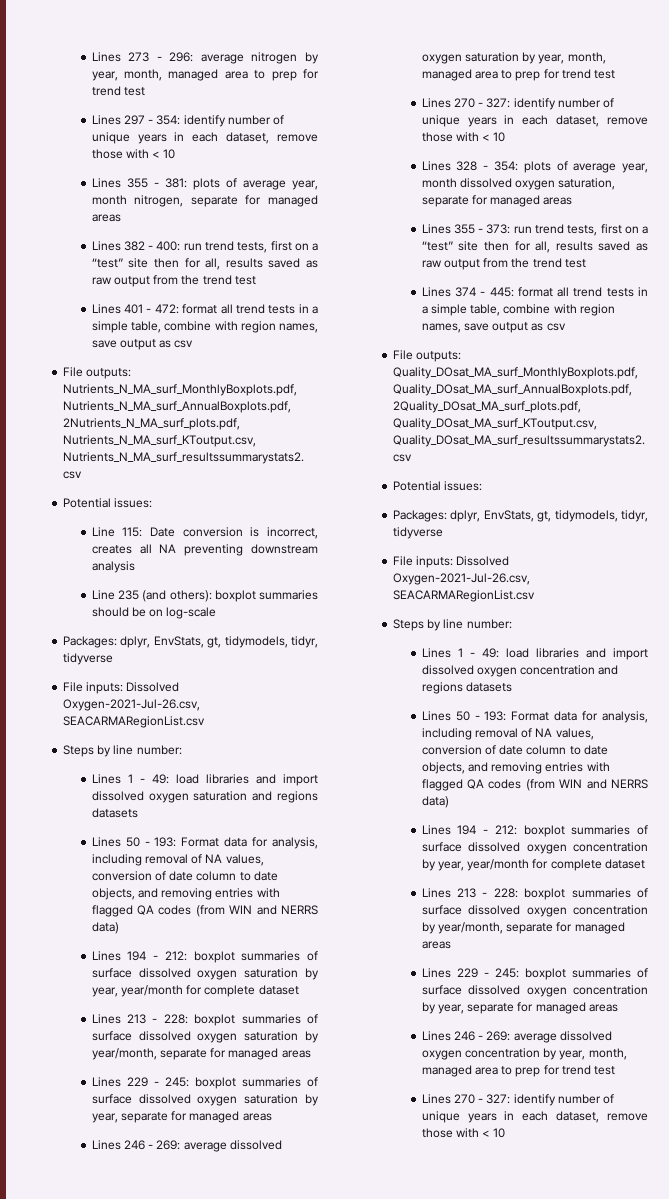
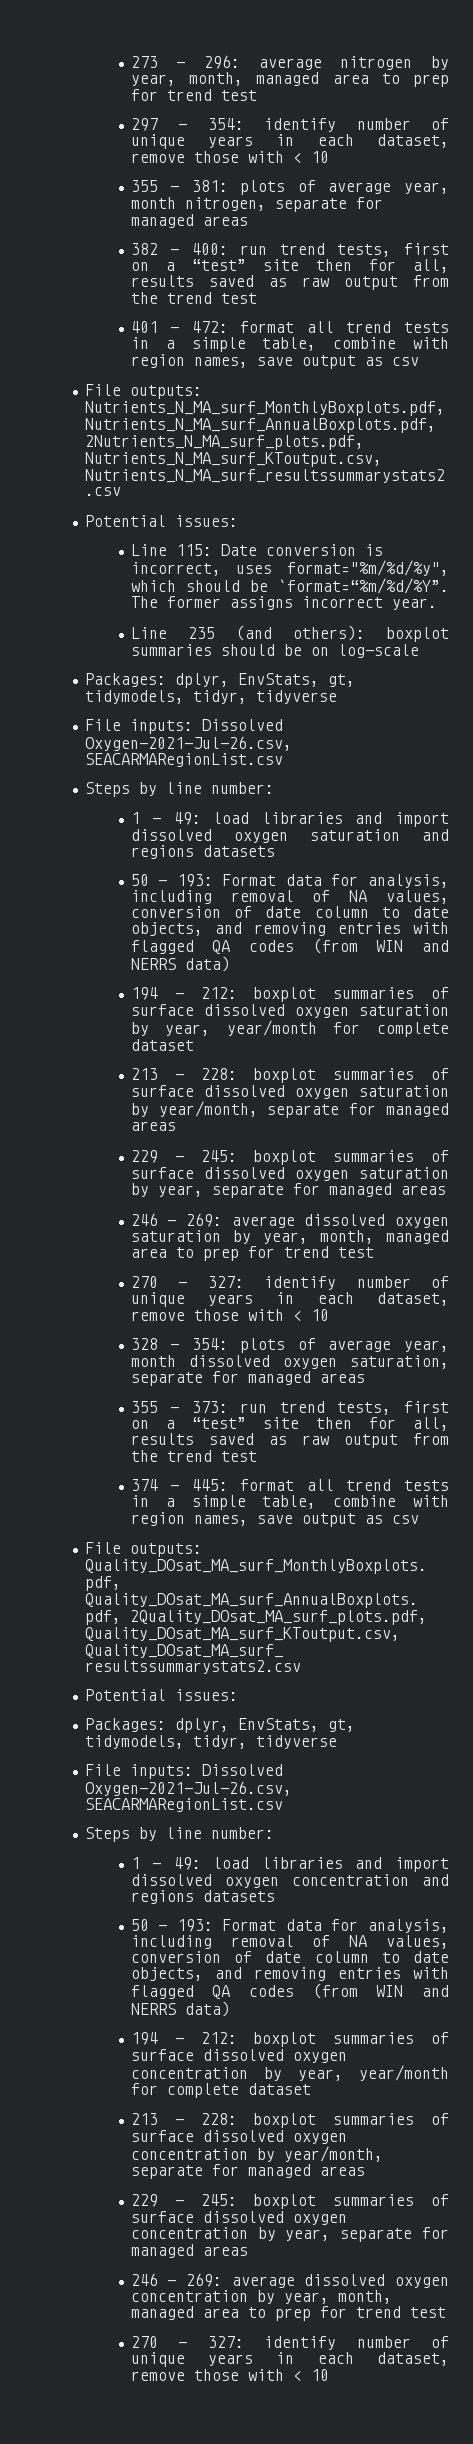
- Lines 273 - 296: average nitrogen by year, month, managed area to prep for trend test
+ 273 - 296: average nitrogen by year, month, managed area to prep for trend test
- Lines 297 - 354: identify number of unique years in each dataset, remove those with < 10
+ 297 - 354: identify number of unique years in each dataset, remove those with < 10
- Lines 355 - 381: plots of average year, month nitrogen, separate for managed areas
+ 355 - 381: plots of average year, month nitrogen, separate for managed areas
- Lines 382 - 400: run trend tests, first on a “test” site then for all, results saved as raw output from the trend test
+ 382 - 400: run trend tests, first on a “test” site then for all, results saved as raw output from the trend test
- Lines 401 - 472: format all trend tests in a simple table, combine with region names, save output as csv
+ 401 - 472: format all trend tests in a simple table, combine with region names, save output as csv
- Line 115: Date conversion is incorrect, creates all NA preventing downstream analysis
+ Line 115: Date conversion is incorrect, uses format="%m/%d/%y", which should be `format=“%m/%d/%Y”. The former assigns incorrect year.
- Lines 1 - 49: load libraries and import dissolved oxygen saturation and regions datasets
- Lines 50 - 193: Format data for analysis, including removal of NA values, conversion of date column to date objects, and removing entries with flagged QA codes (from WIN and NERRS data)
+ 1 - 49: load libraries and import dissolved oxygen saturation and regions datasets
+ 50 - 193: Format data for analysis, including removal of NA values, conversion of date column to date objects, and removing entries with flagged QA codes (from WIN and NERRS data)
- Lines 194 - 212: boxplot summaries of surface dissolved oxygen saturation by year, year/month for complete dataset
+ 194 - 212: boxplot summaries of surface dissolved oxygen saturation by year, year/month for complete dataset
- Lines 213 - 228: boxplot summaries of surface dissolved oxygen saturation by year/month, separate for managed areas
+ 213 - 228: boxplot summaries of surface dissolved oxygen saturation by year/month, separate for managed areas
- Lines 229 - 245: boxplot summaries of surface dissolved oxygen saturation by year, separate for managed areas
+ 229 - 245: boxplot summaries of surface dissolved oxygen saturation by year, separate for managed areas
- Lines 246 - 269: average dissolved oxygen saturation by year, month, managed area to prep for trend test
- Lines 270 - 327: identify number of unique years in each dataset, remove those with < 10
+ 246 - 269: average dissolved oxygen saturation by year, month, managed area to prep for trend test
+ 270 - 327: identify number of unique years in each dataset, remove those with < 10
- Lines 328 - 354: plots of average year, month dissolved oxygen saturation, separate for managed areas
+ 328 - 354: plots of average year, month dissolved oxygen saturation, separate for managed areas
- Lines 355 - 373: run trend tests, first on a “test” site then for all, results saved as raw output from the trend test
+ 355 - 373: run trend tests, first on a “test” site then for all, results saved as raw output from the trend test
- Lines 374 - 445: format all trend tests in a simple table, combine with region names, save output as csv
+ 374 - 445: format all trend tests in a simple table, combine with region names, save output as csv
- Lines 1 - 49: load libraries and import dissolved oxygen concentration and regions datasets
- Lines 50 - 193: Format data for analysis, including removal of NA values, conversion of date column to date objects, and removing entries with flagged QA codes (from WIN and NERRS data)
+ 1 - 49: load libraries and import dissolved oxygen concentration and regions datasets
+ 50 - 193: Format data for analysis, including removal of NA values, conversion of date column to date objects, and removing entries with flagged QA codes (from WIN and NERRS data)
- Lines 194 - 212: boxplot summaries of surface dissolved oxygen concentration by year, year/month for complete dataset
+ 194 - 212: boxplot summaries of surface dissolved oxygen concentration by year, year/month for complete dataset
- Lines 213 - 228: boxplot summaries of surface dissolved oxygen concentration by year/month, separate for managed areas
+ 213 - 228: boxplot summaries of surface dissolved oxygen concentration by year/month, separate for managed areas
- Lines 229 - 245: boxplot summaries of surface dissolved oxygen concentration by year, separate for managed areas
+ 229 - 245: boxplot summaries of surface dissolved oxygen concentration by year, separate for managed areas
- Lines 246 - 269: average dissolved oxygen concentration by year, month, managed area to prep for trend test
- Lines 270 - 327: identify number of unique years in each dataset, remove those with < 10
+ 246 - 269: average dissolved oxygen concentration by year, month, managed area to prep for trend test
+ 270 - 327: identify number of unique years in each dataset, remove those with < 10

